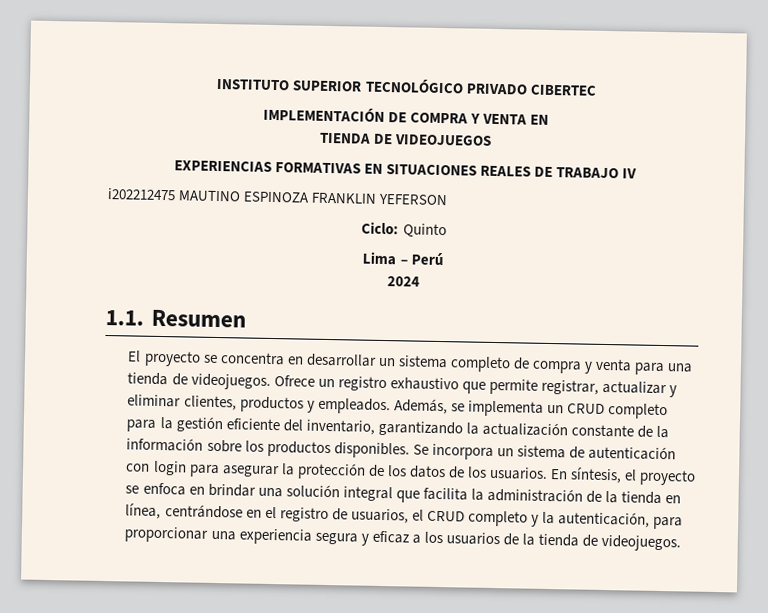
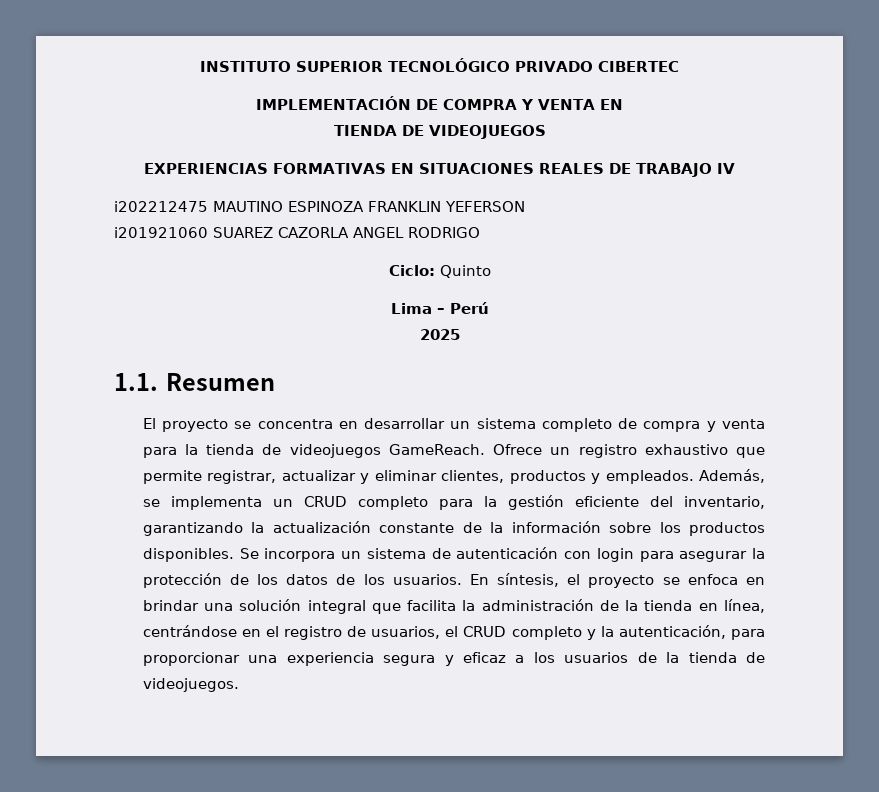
+ i201921060 SUAREZ CAZORLA ANGEL RODRIGO
- 2024
+ 2025
- El proyecto se concentra en desarrollar un sistema completo de compra y venta para una tienda de videojuegos.
+ El proyecto se concentra en desarrollar un sistema completo de compra y venta para la tienda de videojuegos GameReach.

